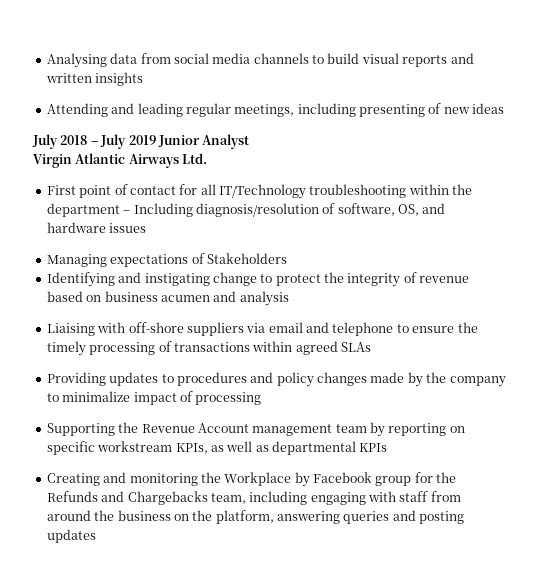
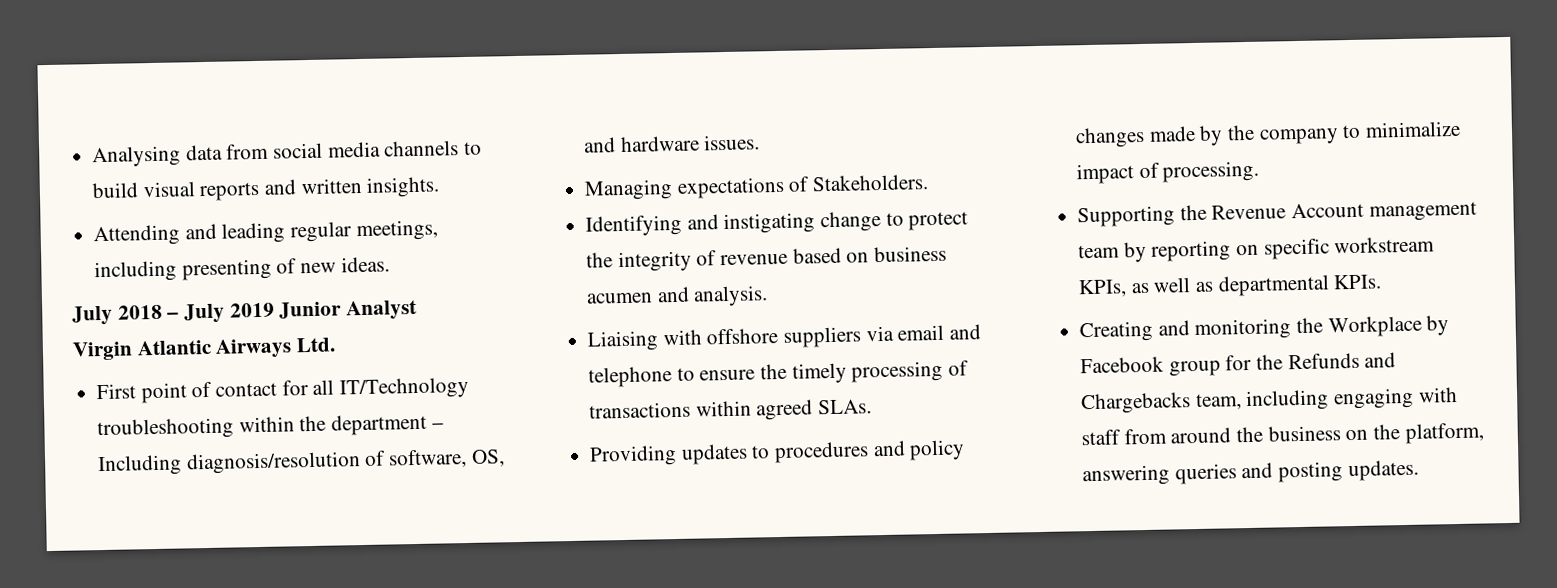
- Analysing data from social media channels to build visual reports and written insights
+ Analysing data from social media channels to build visual reports and written insights.
- Attending and leading regular meetings, including presenting of new ideas
+ Attending and leading regular meetings, including presenting of new ideas.
- First point of contact for all IT/Technology troubleshooting within the department – Including diagnosis/resolution of software, OS, and hardware issues
+ First point of contact for all IT/Technology troubleshooting within the department – Including diagnosis/resolution of software, OS, and hardware issues.
- Managing expectations of Stakeholders
+ Managing expectations of Stakeholders.
- Identifying and instigating change to protect the integrity of revenue based on business acumen and analysis
+ Identifying and instigating change to protect the integrity of revenue based on business acumen and analysis.
- Liaising with off-shore suppliers via email and telephone to ensure the timely processing of transactions within agreed SLAs
+ Liaising with offshore suppliers via email and telephone to ensure the timely processing of transactions within agreed SLAs.
- Providing updates to procedures and policy changes made by the company to minimalize impact of processing
+ Providing updates to procedures and policy changes made by the company to minimalize impact of processing.
- Supporting the Revenue Account management team by reporting on specific workstream KPIs, as well as departmental KPIs
+ Supporting the Revenue Account management team by reporting on specific workstream KPIs, as well as departmental KPIs.
- Creating and monitoring the Workplace by Facebook group for the Refunds and Chargebacks team, including engaging with staff from around the business on the platform, answering queries and posting updates
+ Creating and monitoring the Workplace by Facebook group for the Refunds and Chargebacks team, including engaging with staff from around the business on the platform, answering queries and posting updates.

